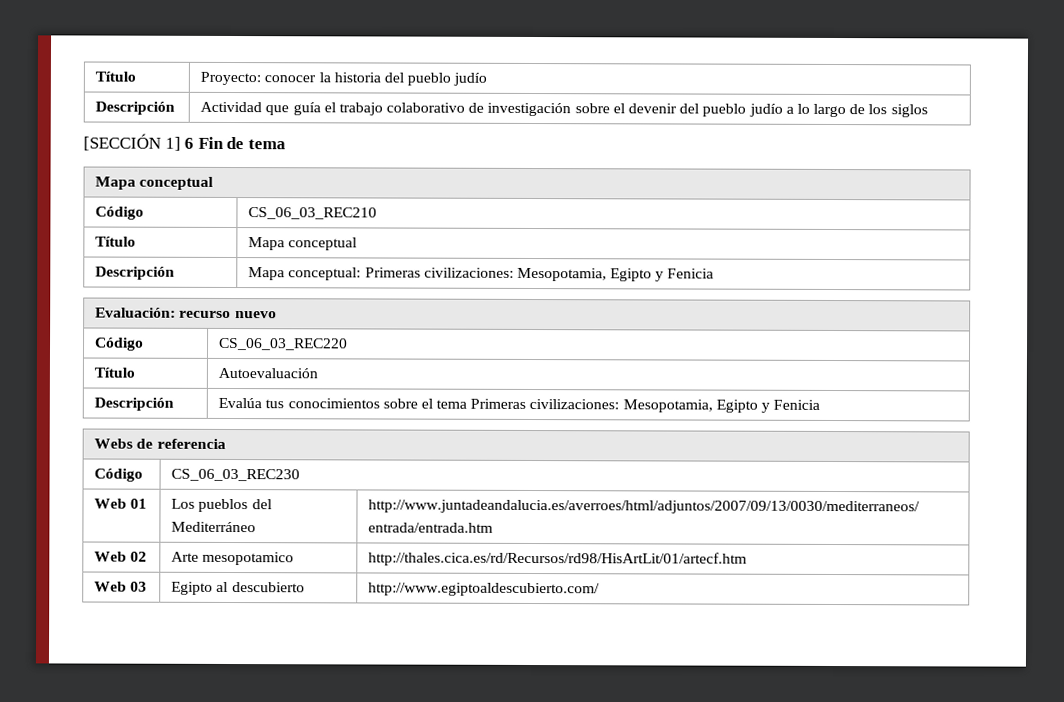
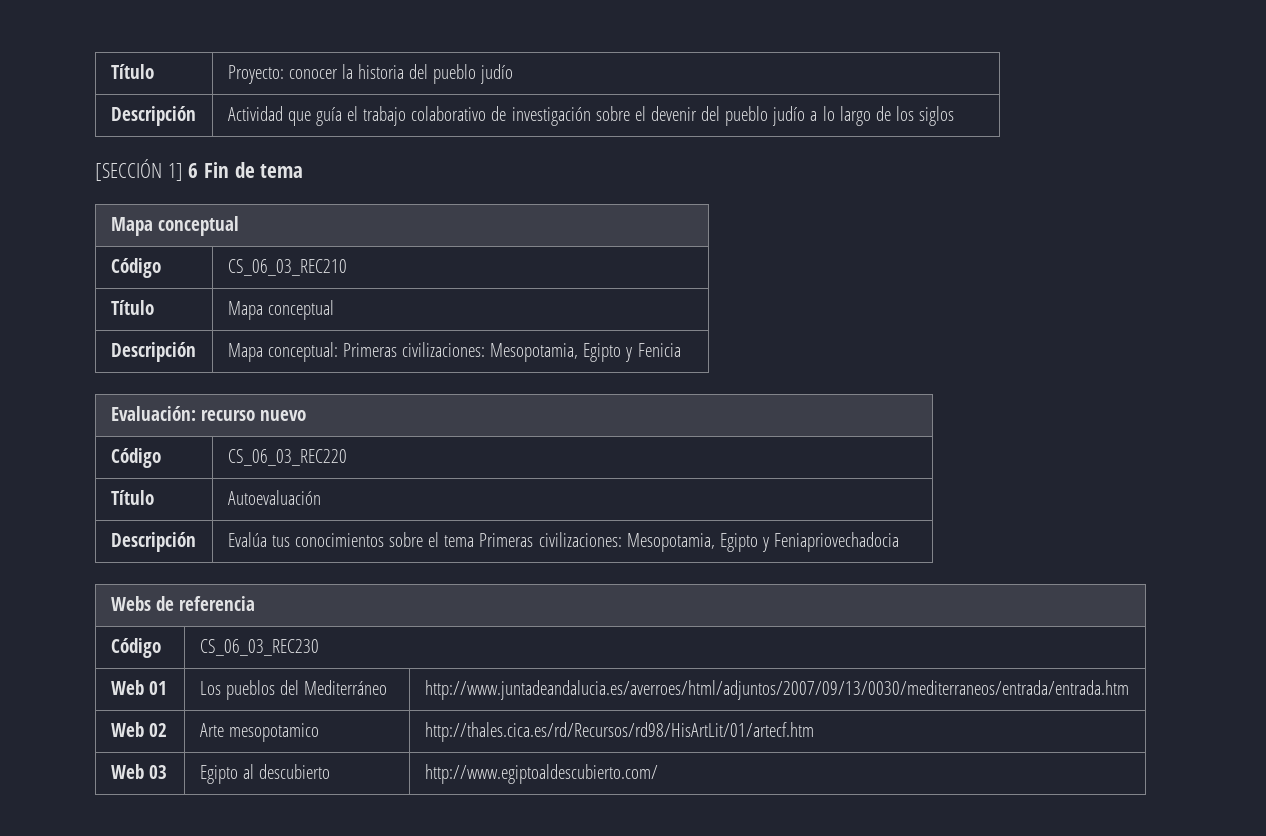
- Descripción | Evalúa tus conocimientos sobre el tema Primeras civilizaciones: Mesopotamia, Egipto y Fenicia
+ Descripción | Evalúa tus conocimientos sobre el tema Primeras civilizaciones: Mesopotamia, Egipto y Feniapriovechadocia

